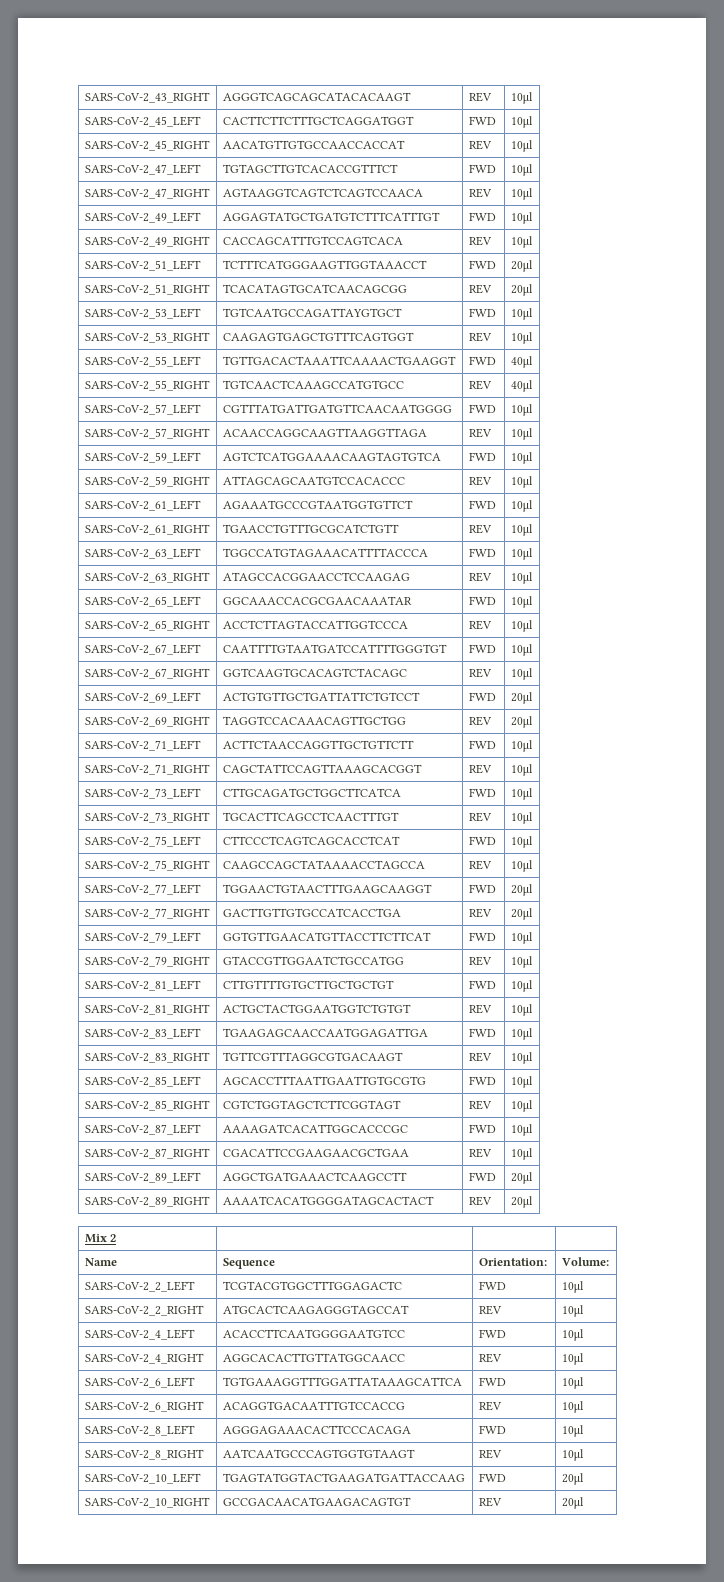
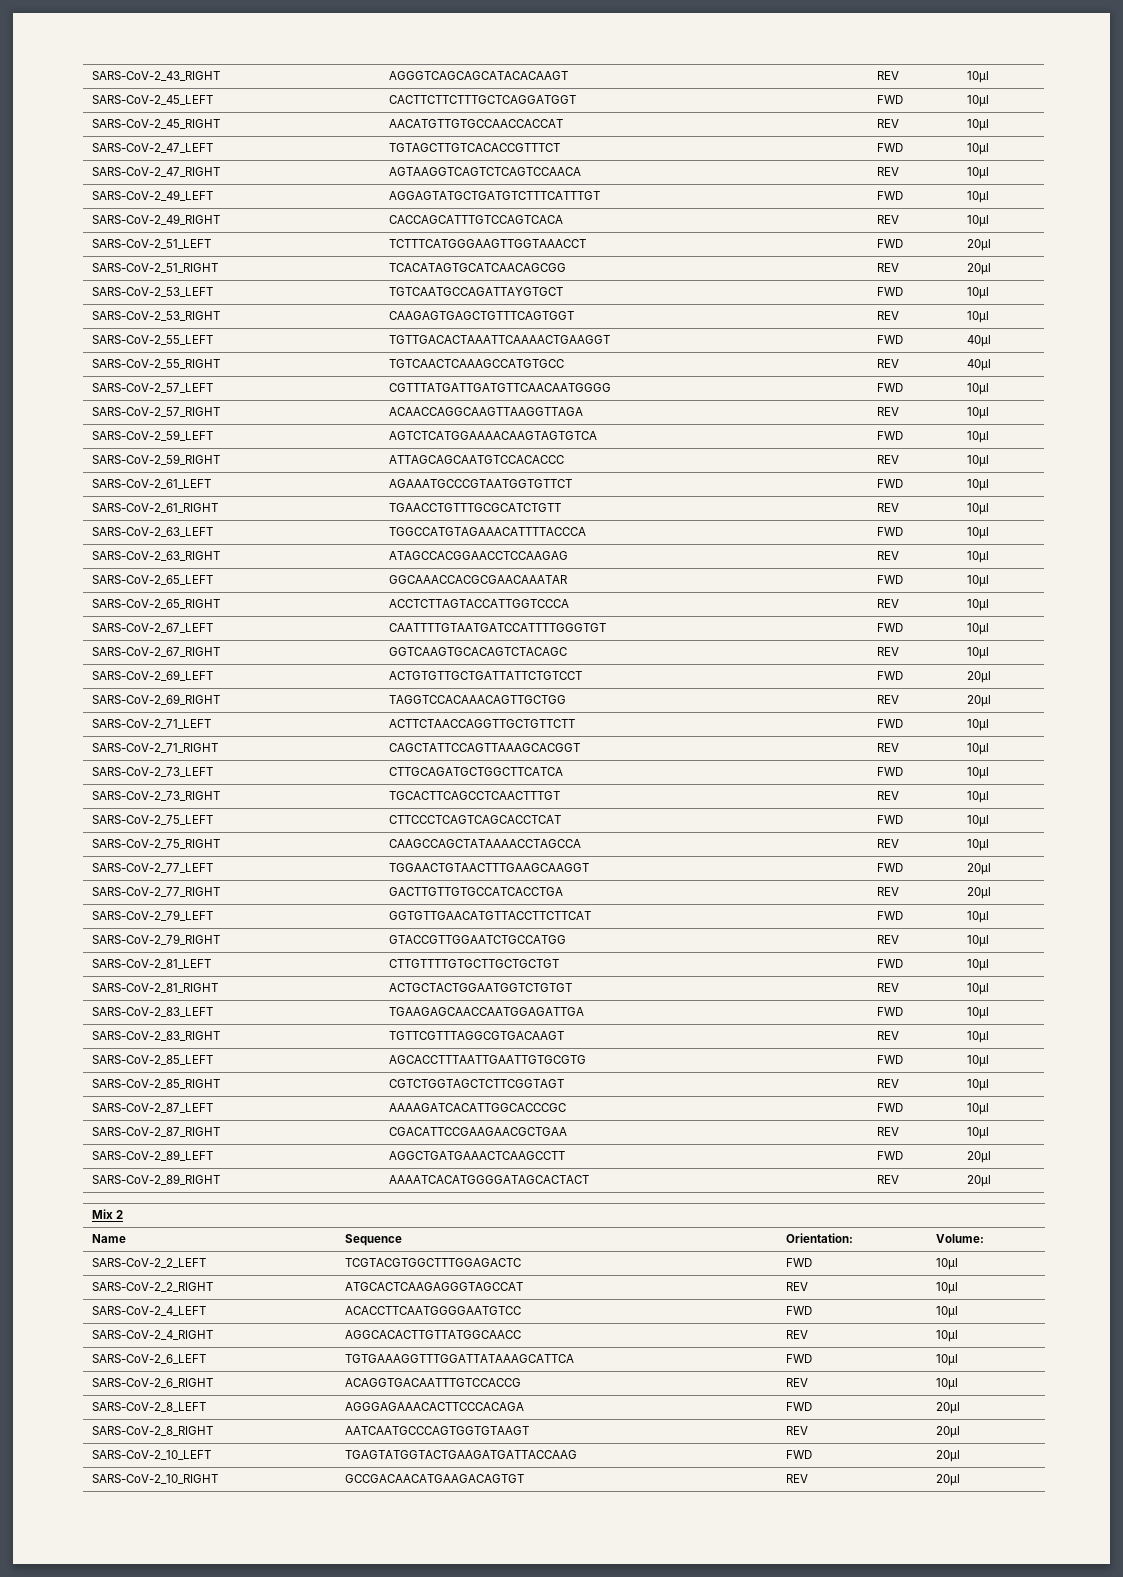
- SARS-CoV-2_8_LEFT | AGGGAGAAACACTTCCCACAGA | FWD | 10μl
+ SARS-CoV-2_8_LEFT | AGGGAGAAACACTTCCCACAGA | FWD | 20μl
- SARS-CoV-2_8_RIGHT | AATCAATGCCCAGTGGTGTAAGT | REV | 10μl
+ SARS-CoV-2_8_RIGHT | AATCAATGCCCAGTGGTGTAAGT | REV | 20μl

